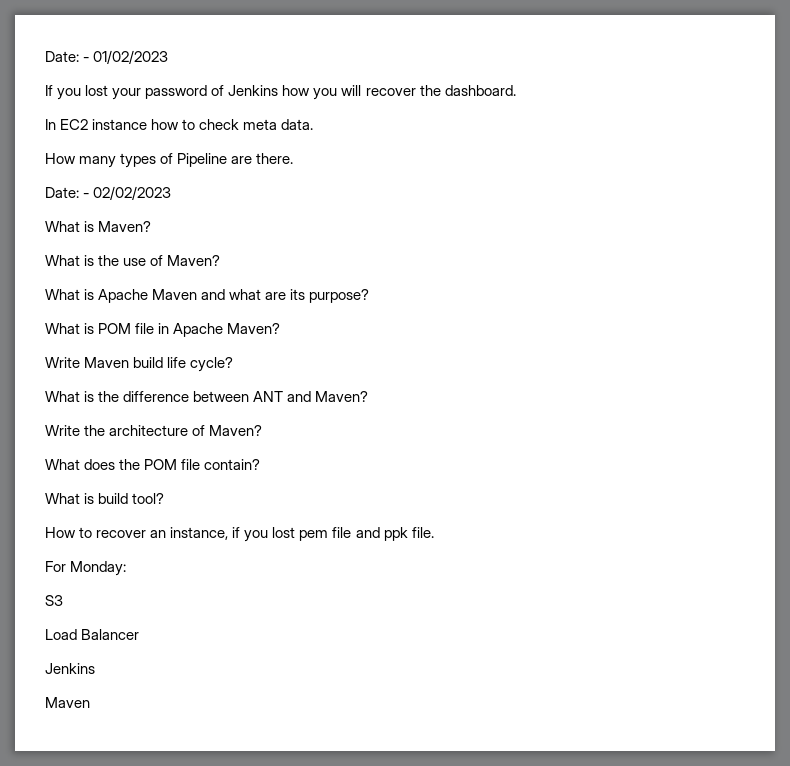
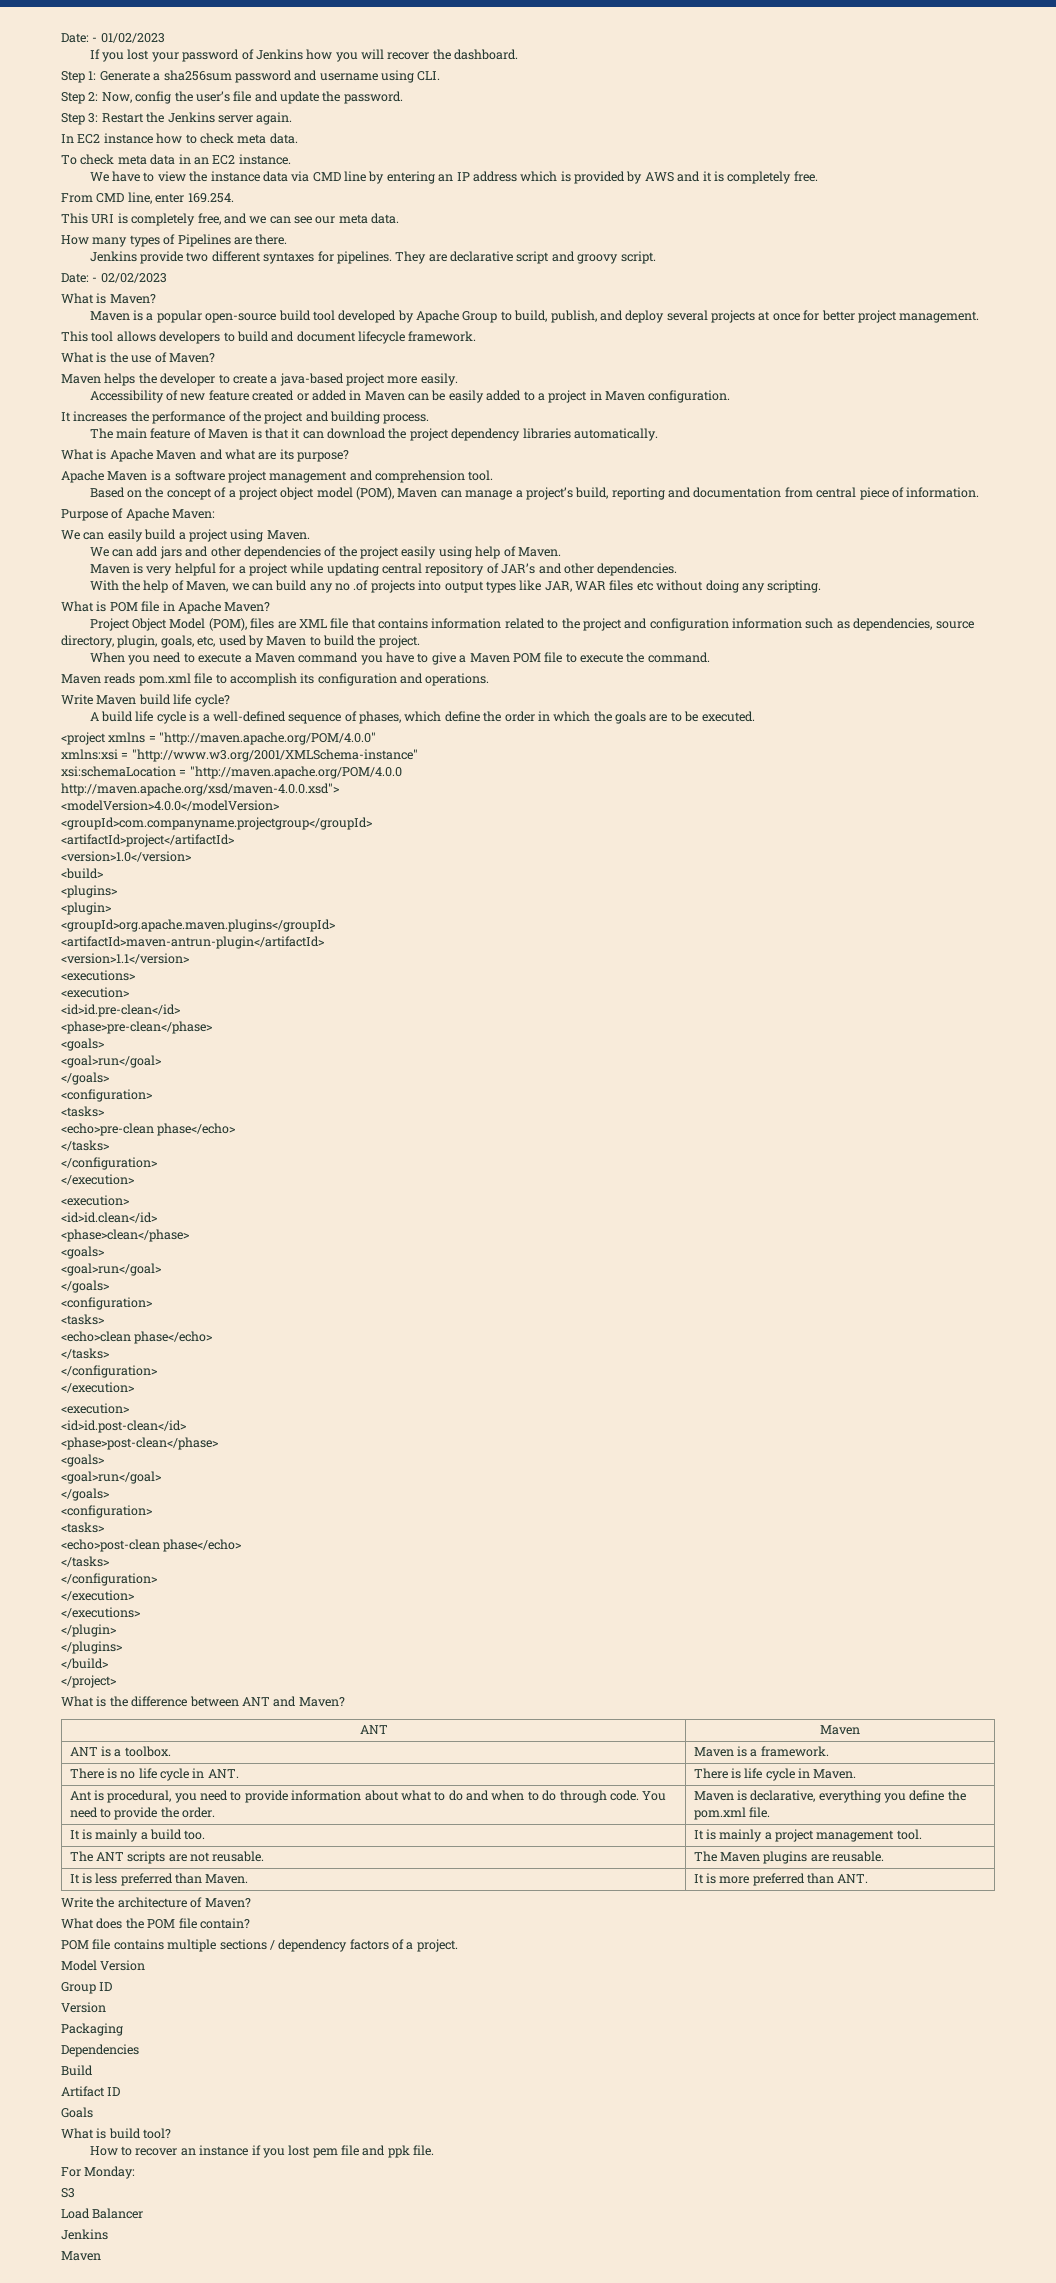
+ Step 1: Generate a sha256sum password and username using CLI.
+ Step 2: Now, config the user’s file and update the password.
+ Step 3: Restart the Jenkins server again.
+ To check meta data in an EC2 instance.
+ We have to view the instance data via CMD line by entering an IP address which is provided by AWS and it is completely free.
+ From CMD line, enter 169.254.
+ This URI is completely free, and we can see our meta data.
- How many types of Pipeline are there.
+ How many types of Pipelines are there.
+ Jenkins provide two different syntaxes for pipelines. They are declarative script and groovy script.
+ Maven is a popular open-source build tool developed by Apache Group to build, publish, and deploy several projects at once for better project management.
+ This tool allows developers to build and document lifecycle framework.
+ Maven helps the developer to create a java-based project more easily.
+ Accessibility of new feature created or added in Maven can be easily added to a project in Maven configuration.
+ It increases the performance of the project and building process.
+ The main feature of Maven is that it can download the project dependency libraries automatically.
+ Apache Maven is a software project management and comprehension tool.
+ Based on the concept of a project object model (POM), Maven can manage a project’s build, reporting and documentation from central piece of information.
+ Purpose of Apache Maven:
+ We can easily build a project using Maven.
+ We can add jars and other dependencies of the project easily using help of Maven.
+ Maven is very helpful for a project while updating central repository of JAR’s and other dependencies.
+ With the help of Maven, we can build any no .of projects into output types like JAR, WAR files etc without doing any scripting.
+ Project Object Model (POM), files are XML file that contains information related to the project and configuration information such as dependencies, source directory, plugin, goals, etc, used by Maven to build the project.
+ When you need to execute a Maven command you have to give a Maven POM file to execute the command.
+ Maven reads pom.xml file to accomplish its configuration and operations.
+ A build life cycle is a well-defined sequence of phases, which define the order in which the goals are to be executed.
+ <project xmlns = "http://maven.apache.org/POM/4.0.0"
+ xmlns:xsi = "http://www.w3.org/2001/XMLSchema-instance"
+ xsi:schemaLocation = "http://maven.apache.org/POM/4.0.0
+ http://maven.apache.org/xsd/maven-4.0.0.xsd">
+ <modelVersion>4.0.0</modelVersion>
+ <groupId>com.companyname.projectgroup</groupId>
+ <artifactId>project</artifactId>
+ <version>1.0</version>
+ <build>
+ <plugins>
+ <plugin>
+ <groupId>org.apache.maven.plugins</groupId>
+ <artifactId>maven-antrun-plugin</artifactId>
+ <version>1.1</version>
+ <executions>
+ <execution>
+ <id>id.pre-clean</id>
+ <phase>pre-clean</phase>
+ <goals>
+ <goal>run</goal>
+ </goals>
+ <configuration>
+ <tasks>
+ <echo>pre-clean phase</echo>
+ </tasks>
+ </configuration>
+ </execution>
+ <execution>
+ <id>id.clean</id>
+ <phase>clean</phase>
+ <goals>
+ <goal>run</goal>
+ </goals>
+ <configuration>
+ <tasks>
+ <echo>clean phase</echo>
+ </tasks>
+ </configuration>
+ </execution>
+ <execution>
+ <id>id.post-clean</id>
+ <phase>post-clean</phase>
+ <goals>
+ <goal>run</goal>
+ </goals>
+ <configuration>
+ <tasks>
+ <echo>post-clean phase</echo>
+ </tasks>
+ </configuration>
+ </execution>
+ </executions>
+ </plugin>
+ </plugins>
+ </build>
+ </project>
+ ANT | Maven
+ ANT is a toolbox. | Maven is a framework.
+ There is no life cycle in ANT. | There is life cycle in Maven.
+ Ant is procedural, you need to provide information about what to do and when to do through code. You need to provide the order. | Maven is declarative, everything you define the pom.xml file.
+ It is mainly a build too. | It is mainly a project management tool.
+ The ANT scripts are not reusable. | The Maven plugins are reusable.
+ It is less preferred than Maven. | It is more preferred than ANT.
+ POM file contains multiple sections / dependency factors of a project.
+ Model Version
+ Group ID
+ Version
+ Packaging
+ Dependencies
+ Build
+ Artifact ID
+ Goals
- How to recover an instance, if you lost pem file and ppk file.
+ How to recover an instance if you lost pem file and ppk file.

